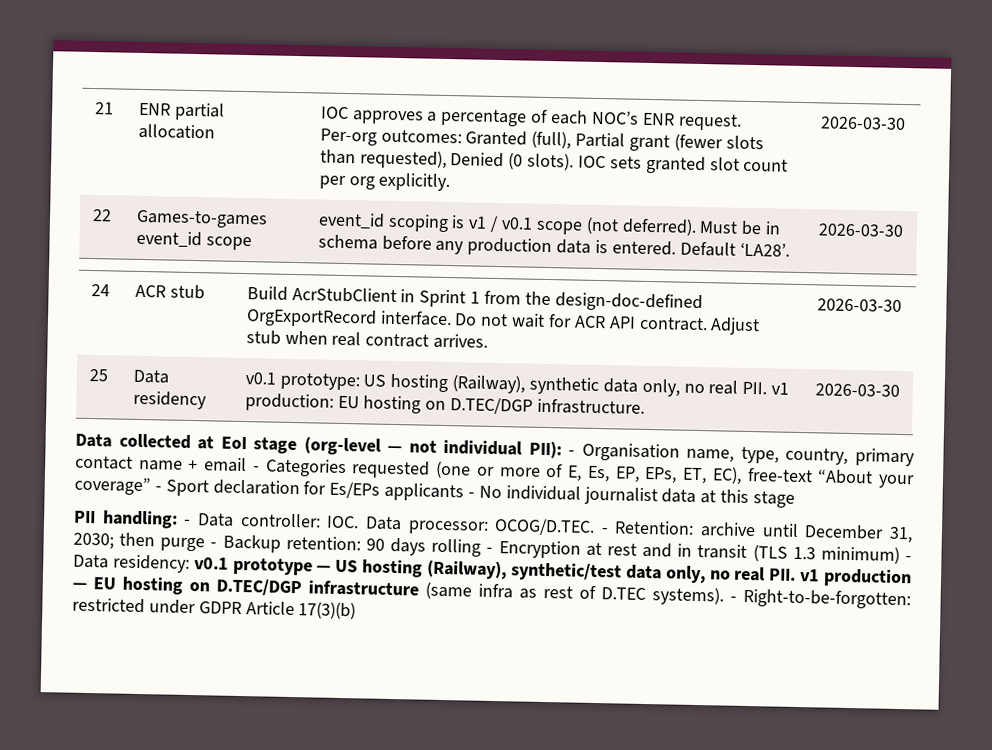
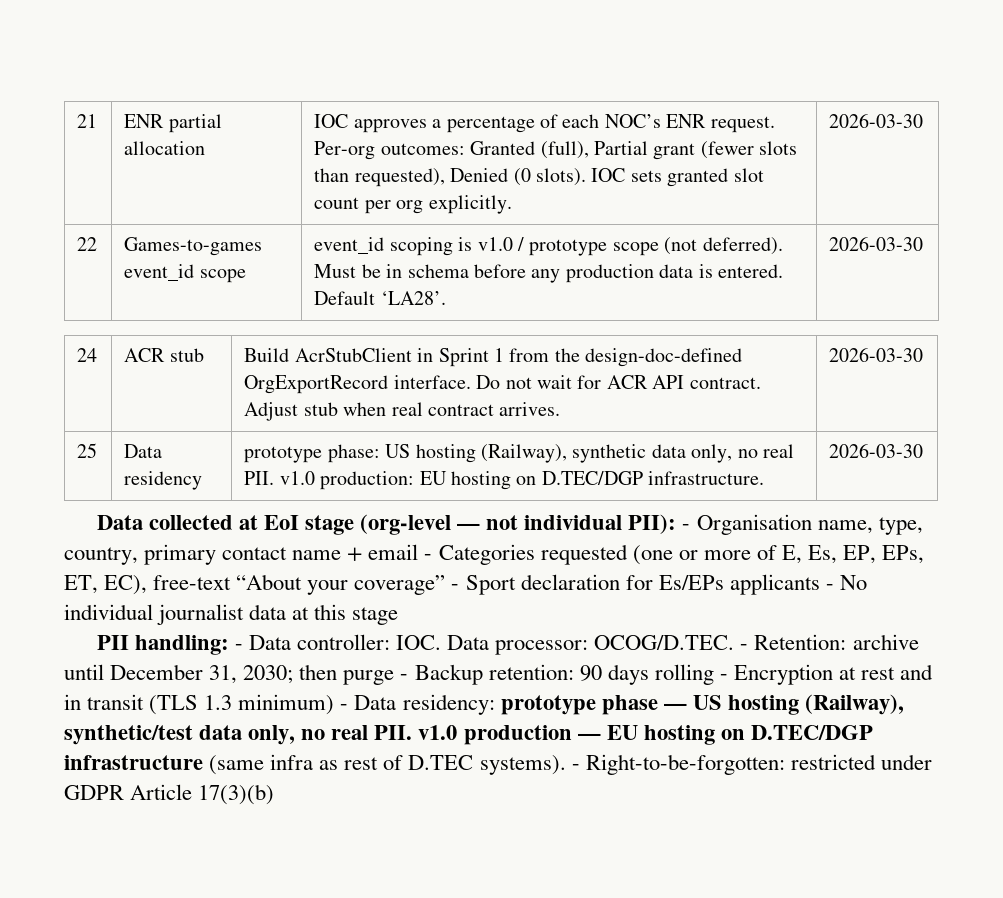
- 22 | Games-to-games event_id scope | event_id scoping is v1 / v0.1 scope (not deferred). Must be in schema before any production data is entered. Default ‘LA28’. | 2026-03-30
+ 22 | Games-to-games event_id scope | event_id scoping is v1.0 / prototype scope (not deferred). Must be in schema before any production data is entered. Default ‘LA28’. | 2026-03-30
- 25 | Data residency | v0.1 prototype: US hosting (Railway), synthetic data only, no real PII. v1 production: EU hosting on D.TEC/DGP infrastructure. | 2026-03-30
+ 25 | Data residency | prototype phase: US hosting (Railway), synthetic data only, no real PII. v1.0 production: EU hosting on D.TEC/DGP infrastructure. | 2026-03-30
- v0.1 prototype — US hosting (Railway), synthetic/test data only, no real PII. v1 production — EU hosting on D.TEC/DGP infrastructure (same infra as rest of D.TEC systems).
+ prototype phase — US hosting (Railway), synthetic/test data only, no real PII. v1.0 production — EU hosting on D.TEC/DGP infrastructure (same infra as rest of D.TEC systems).

